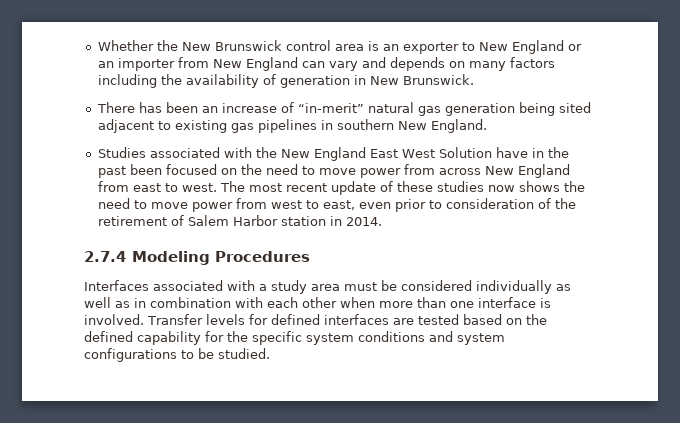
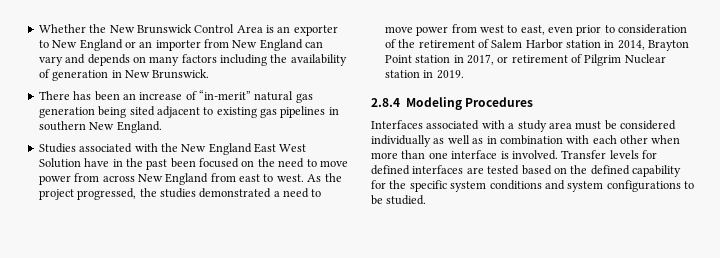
- Whether the New Brunswick control area is an exporter to New England or an importer from New England can vary and depends on many factors including the availability of generation in New Brunswick.
+ Whether the New Brunswick Control Area is an exporter to New England or an importer from New England can vary and depends on many factors including the availability of generation in New Brunswick.
- The most recent update of these studies now shows the need to move power from west to east, even prior to consideration of the retirement of Salem Harbor station in 2014.
- 2.7.4 Modeling Procedures
+ As the project progressed, the studies demonstrated a need to move power from west to east, even prior to consideration of the retirement of Salem Harbor station in 2014, Brayton Point station in 2017, or retirement of Pilgrim Nuclear station in 2019.
+ 2.8.4 Modeling Procedures

